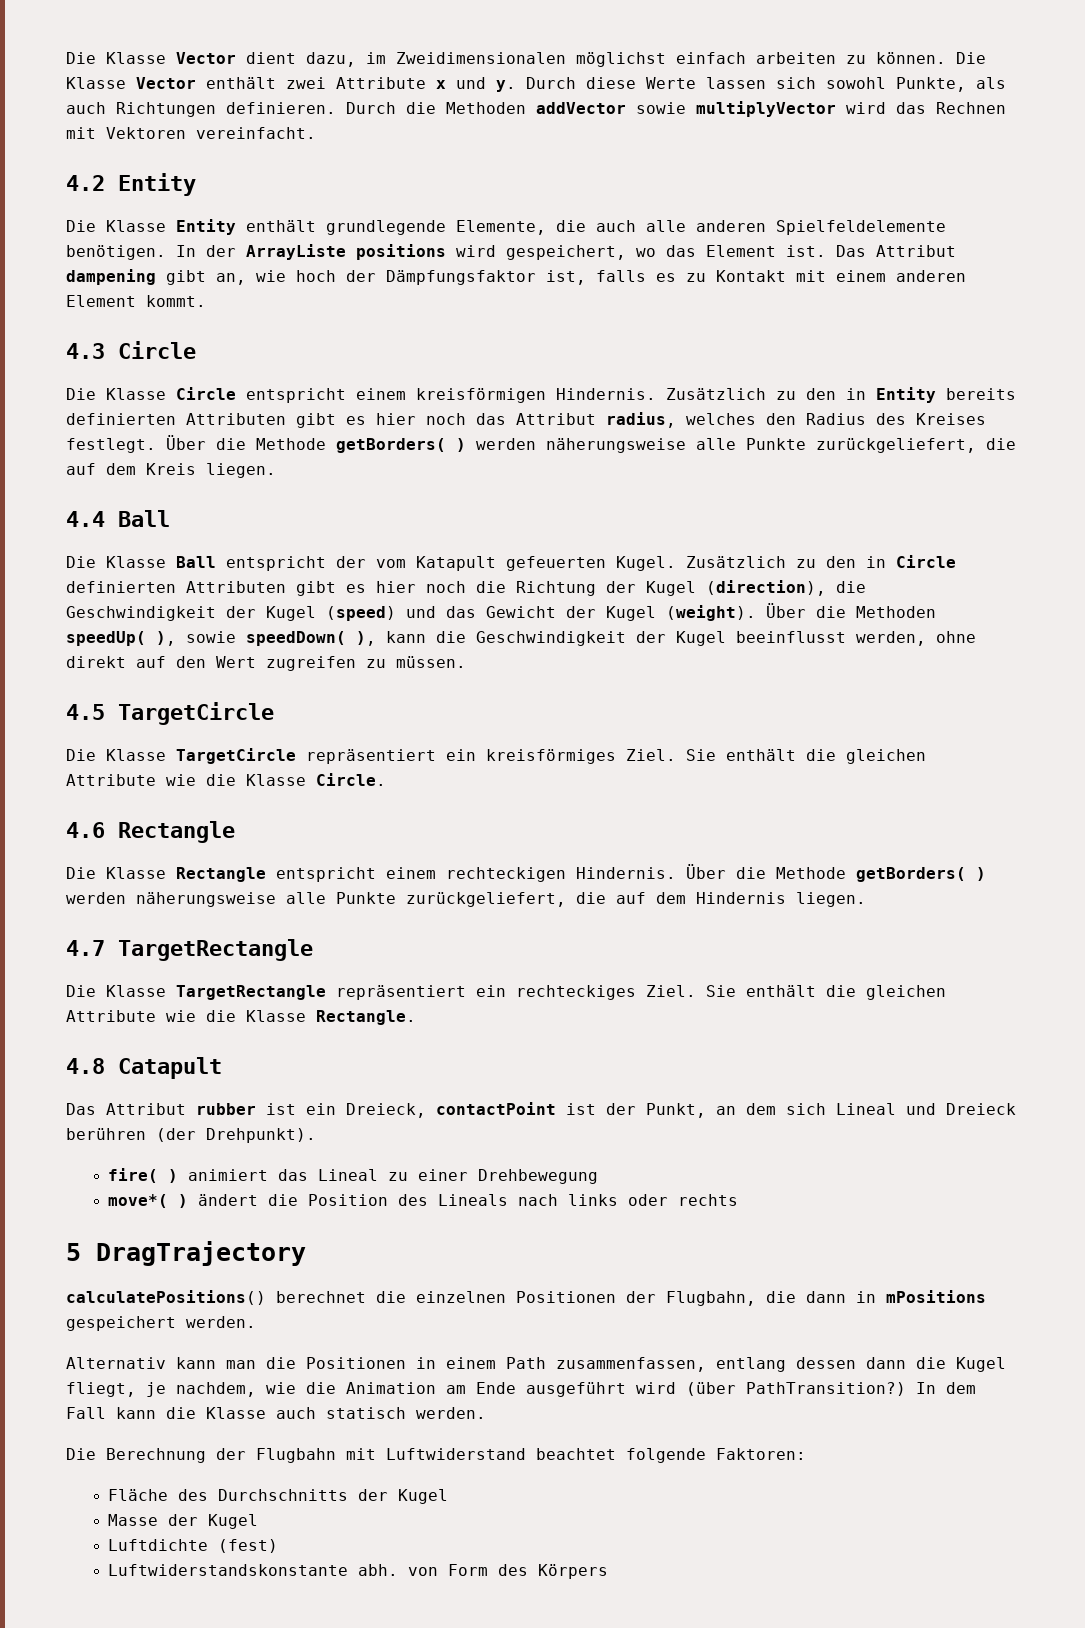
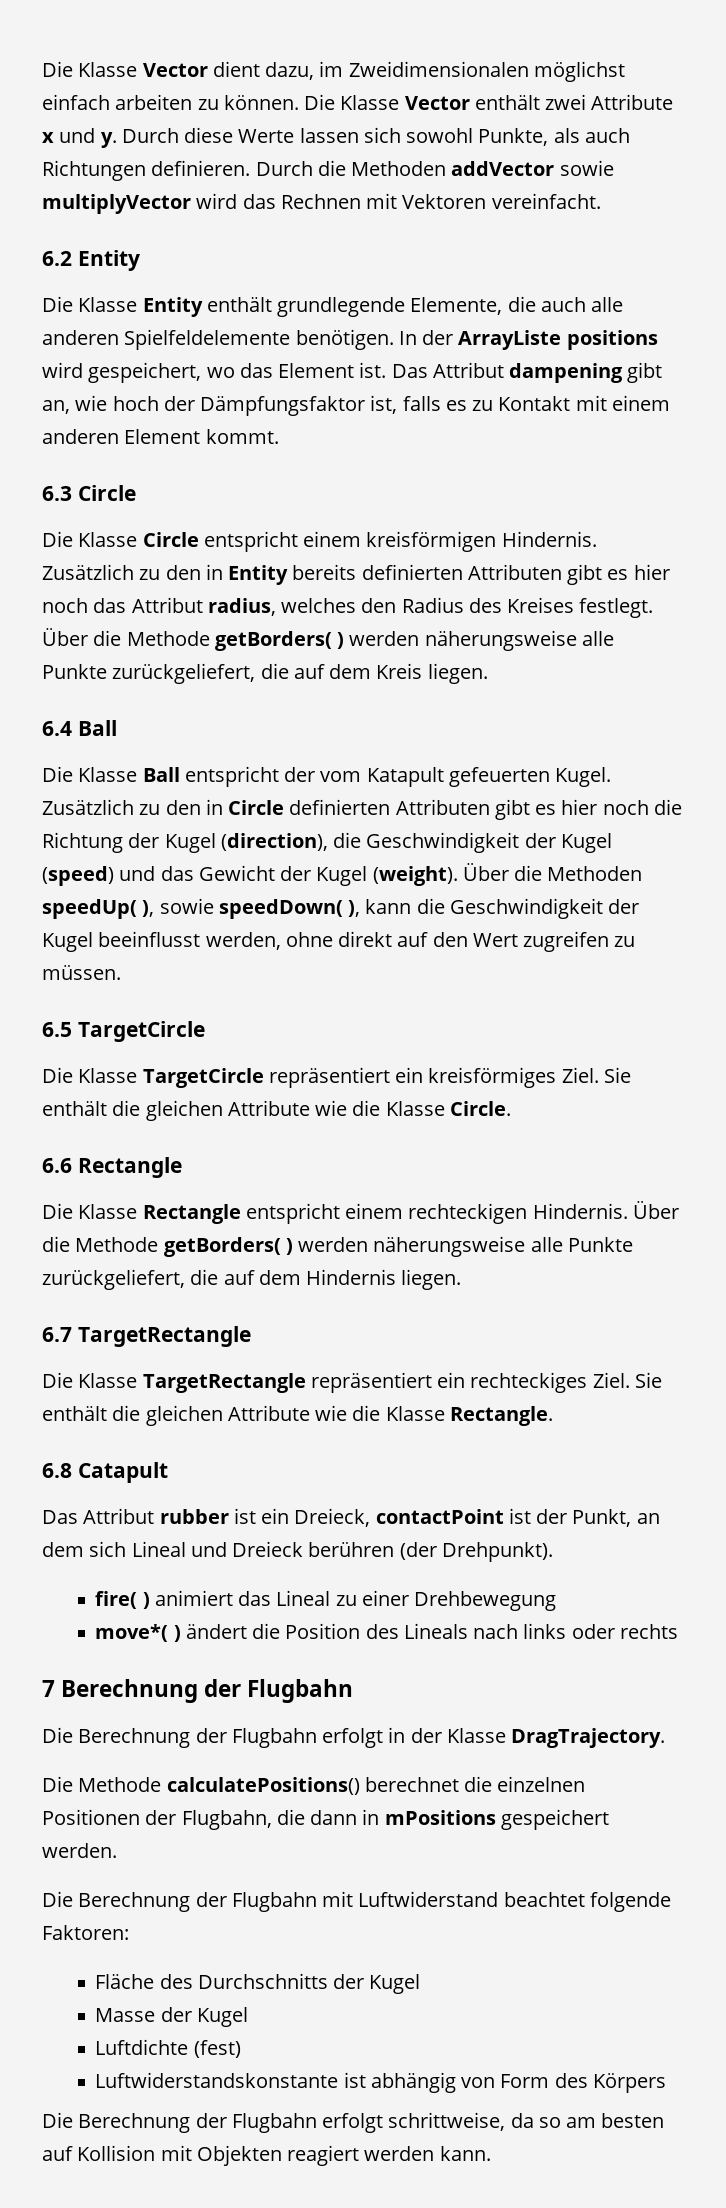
- 4.2 Entity
+ 6.2 Entity
- 4.3 Circle
+ 6.3 Circle
- 4.4 Ball
+ 6.4 Ball
- 4.5 TargetCircle
+ 6.5 TargetCircle
- 4.6 Rectangle
+ 6.6 Rectangle
- 4.7 TargetRectangle
+ 6.7 TargetRectangle
- 4.8 Catapult
+ 6.8 Catapult
- 5 DragTrajectory
- calculatePositions() berechnet die einzelnen Positionen der Flugbahn, die dann in mPositions gespeichert werden.
+ 7 Berechnung der Flugbahn
+ Die Berechnung der Flugbahn erfolgt in der Klasse DragTrajectory.
+ Die Methode calculatePositions() berechnet die einzelnen Positionen der Flugbahn, die dann in mPositions gespeichert werden.
- Alternativ kann man die Positionen in einem Path zusammenfassen, entlang dessen dann die Kugel fliegt, je nachdem, wie die Animation am Ende ausgeführt wird (über PathTransition?) In dem Fall kann die Klasse auch statisch werden.
- Luftwiderstandskonstante abh. von Form des Körpers
+ Luftwiderstandskonstante ist abhängig von Form des Körpers
+ Die Berechnung der Flugbahn erfolgt schrittweise, da so am besten auf Kollision mit Objekten reagiert werden kann.

